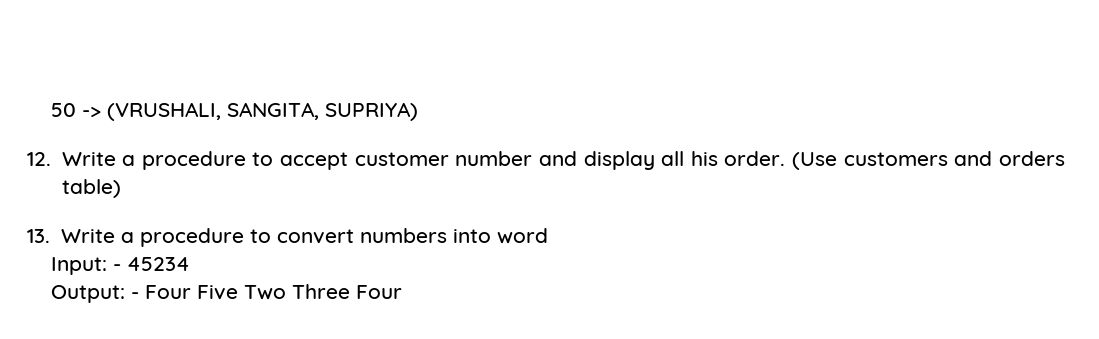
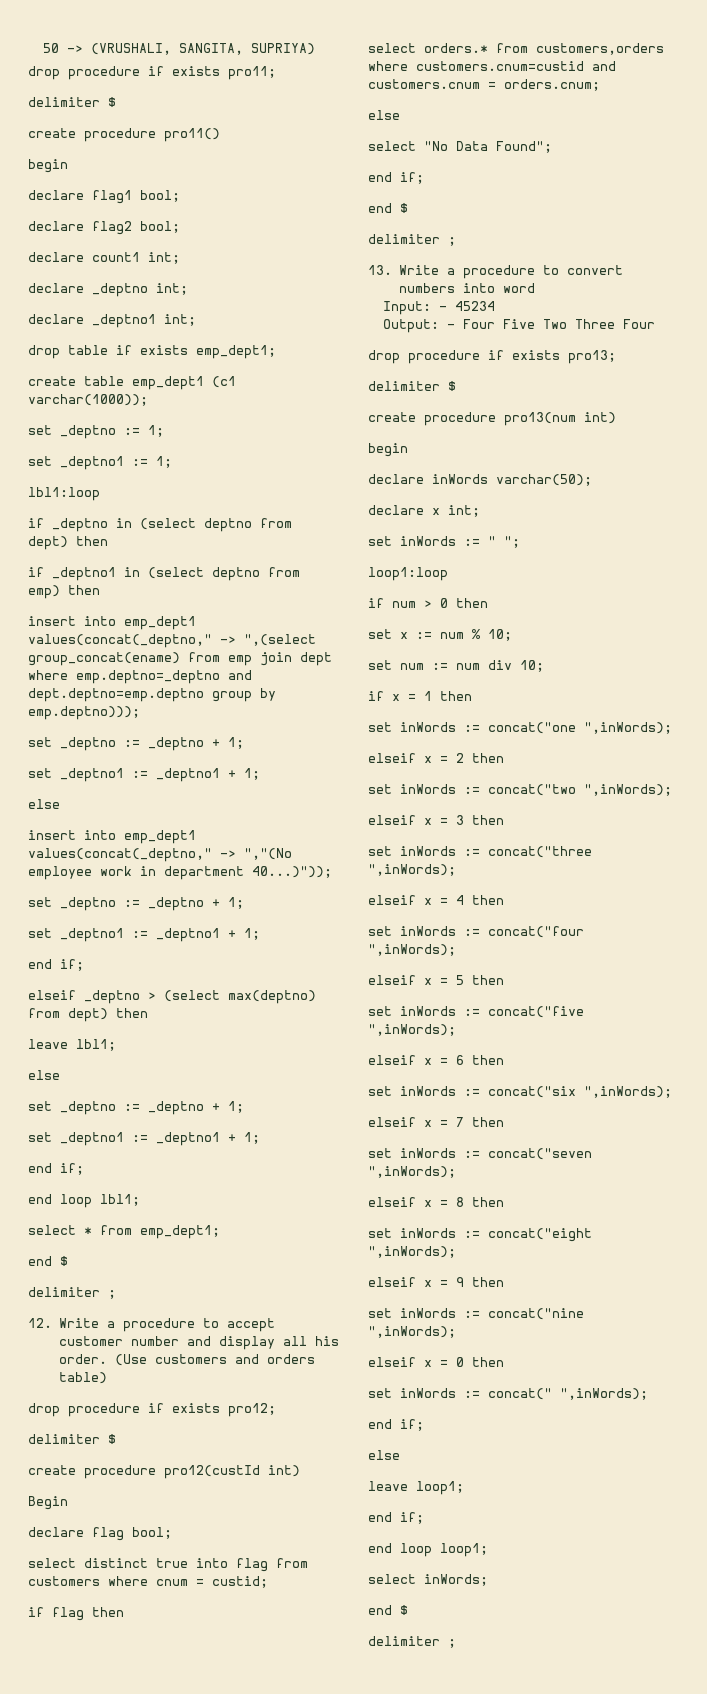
+ drop procedure if exists pro11;
+ delimiter $
+ create procedure pro11()
+ begin
+ declare flag1 bool;
+ declare flag2 bool;
+ declare count1 int;
+ declare _deptno int;
+ declare _deptno1 int;
+ drop table if exists emp_dept1;
+ create table emp_dept1 (c1 varchar(1000));
+ set _deptno := 1;
+ set _deptno1 := 1;
+ lbl1:loop
+ if _deptno in (select deptno from dept) then
+ if _deptno1 in (select deptno from emp) then
+ insert into emp_dept1 values(concat(_deptno," -> ",(select group_concat(ename) from emp join dept where emp.deptno=_deptno and dept.deptno=emp.deptno group by emp.deptno)));
+ set _deptno := _deptno + 1;
+ set _deptno1 := _deptno1 + 1;
+ else
+ insert into emp_dept1 values(concat(_deptno," -> ","(No employee work in department 40...)"));
+ set _deptno := _deptno + 1;
+ set _deptno1 := _deptno1 + 1;
+ end if;
+ elseif _deptno > (select max(deptno) from dept) then
+ leave lbl1;
+ else
+ set _deptno := _deptno + 1;
+ set _deptno1 := _deptno1 + 1;
+ end if;
+ end loop lbl1;
+ select * from emp_dept1;
+ end $
+ delimiter ;
+ drop procedure if exists pro12;
+ delimiter $
+ create procedure pro12(custId int)
+ Begin
+ declare flag bool;
+ select distinct true into flag from customers where cnum = custid;
+ if flag then
+ select orders.* from customers,orders where customers.cnum=custid and customers.cnum = orders.cnum;
+ else
+ select "No Data Found";
+ end if;
+ end $
+ delimiter ;
+ drop procedure if exists pro13;
+ delimiter $
+ create procedure pro13(num int)
+ begin
+ declare inWords varchar(50);
+ declare x int;
+ set inWords := " ";
+ loop1:loop
+ if num > 0 then
+ set x := num % 10;
+ set num := num div 10;
+ if x = 1 then
+ set inWords := concat("one ",inWords);
+ elseif x = 2 then
+ set inWords := concat("two ",inWords);
+ elseif x = 3 then
+ set inWords := concat("three ",inWords);
+ elseif x = 4 then
+ set inWords := concat("four ",inWords);
+ elseif x = 5 then
+ set inWords := concat("five ",inWords);
+ elseif x = 6 then
+ set inWords := concat("six ",inWords);
+ elseif x = 7 then
+ set inWords := concat("seven ",inWords);
+ elseif x = 8 then
+ set inWords := concat("eight ",inWords);
+ elseif x = 9 then
+ set inWords := concat("nine ",inWords);
+ elseif x = 0 then
+ set inWords := concat(" ",inWords);
+ end if;
+ else
+ leave loop1;
+ end if;
+ end loop loop1;
+ select inWords;
+ end $
+ delimiter ;

